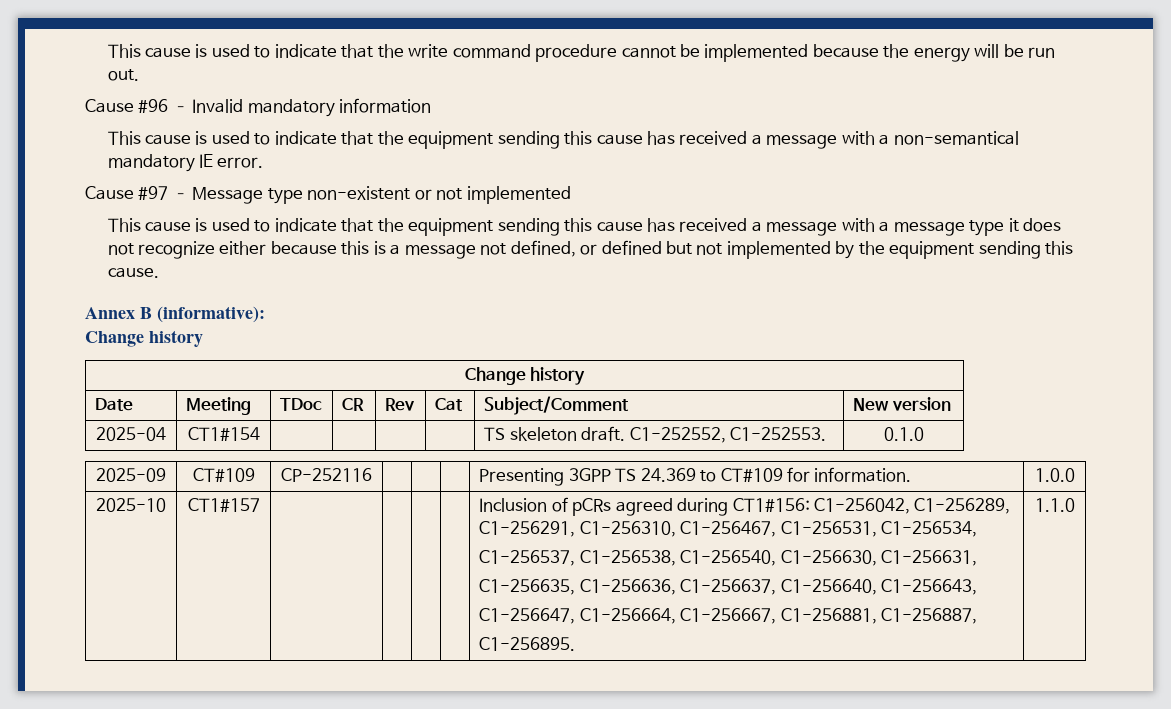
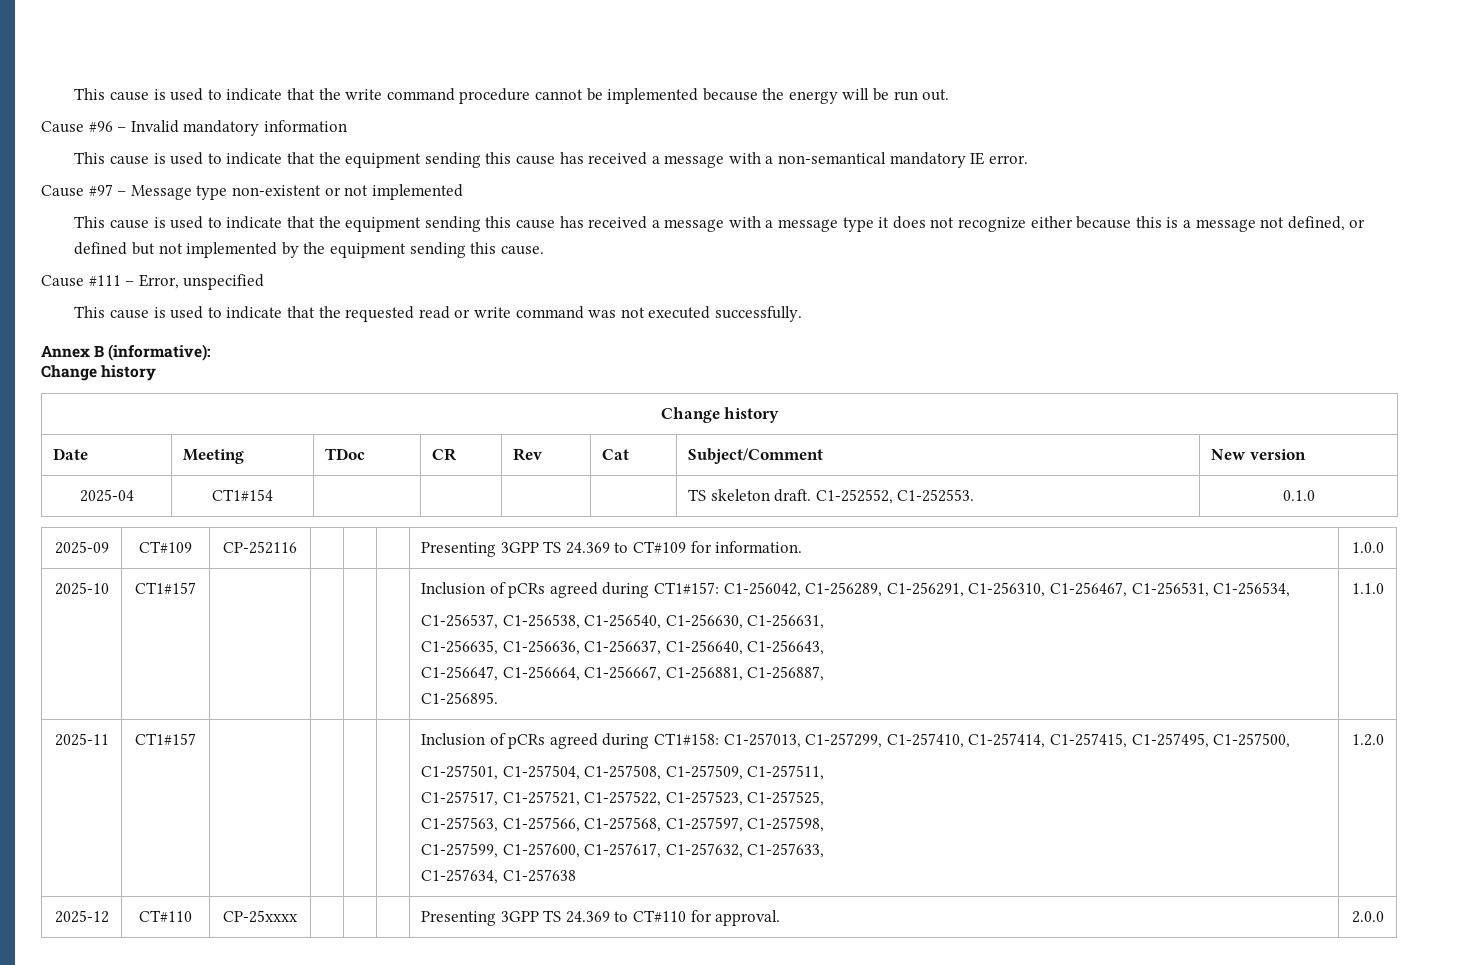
+ Cause #111 – Error, unspecified
+ This cause is used to indicate that the requested read or write command was not executed successfully.
- 2025-10 | CT1#157 | | | | | Inclusion of pCRs agreed during CT1#156: C1-256042, C1-256289, C1-256291, C1-256310, C1-256467, C1-256531, C1-256534,
+ 2025-10 | CT1#157 | | | | | Inclusion of pCRs agreed during CT1#157: C1-256042, C1-256289, C1-256291, C1-256310, C1-256467, C1-256531, C1-256534,
+ 2025-11 | CT1#157 | | | | | Inclusion of pCRs agreed during CT1#158: C1-257013, C1-257299, C1-257410, C1-257414, C1-257415, C1-257495, C1-257500,
+ C1-257501, C1-257504, C1-257508, C1-257509, C1-257511,
+ C1-257517, C1-257521, C1-257522, C1-257523, C1-257525,
+ C1-257563, C1-257566, C1-257568, C1-257597, C1-257598,
+ C1-257599, C1-257600, C1-257617, C1-257632, C1-257633,
+ C1-257634, C1-257638 | 1.2.0
+ 2025-12 | CT#110 | CP-25xxxx | | | | Presenting 3GPP TS 24.369 to CT#110 for approval. | 2.0.0

